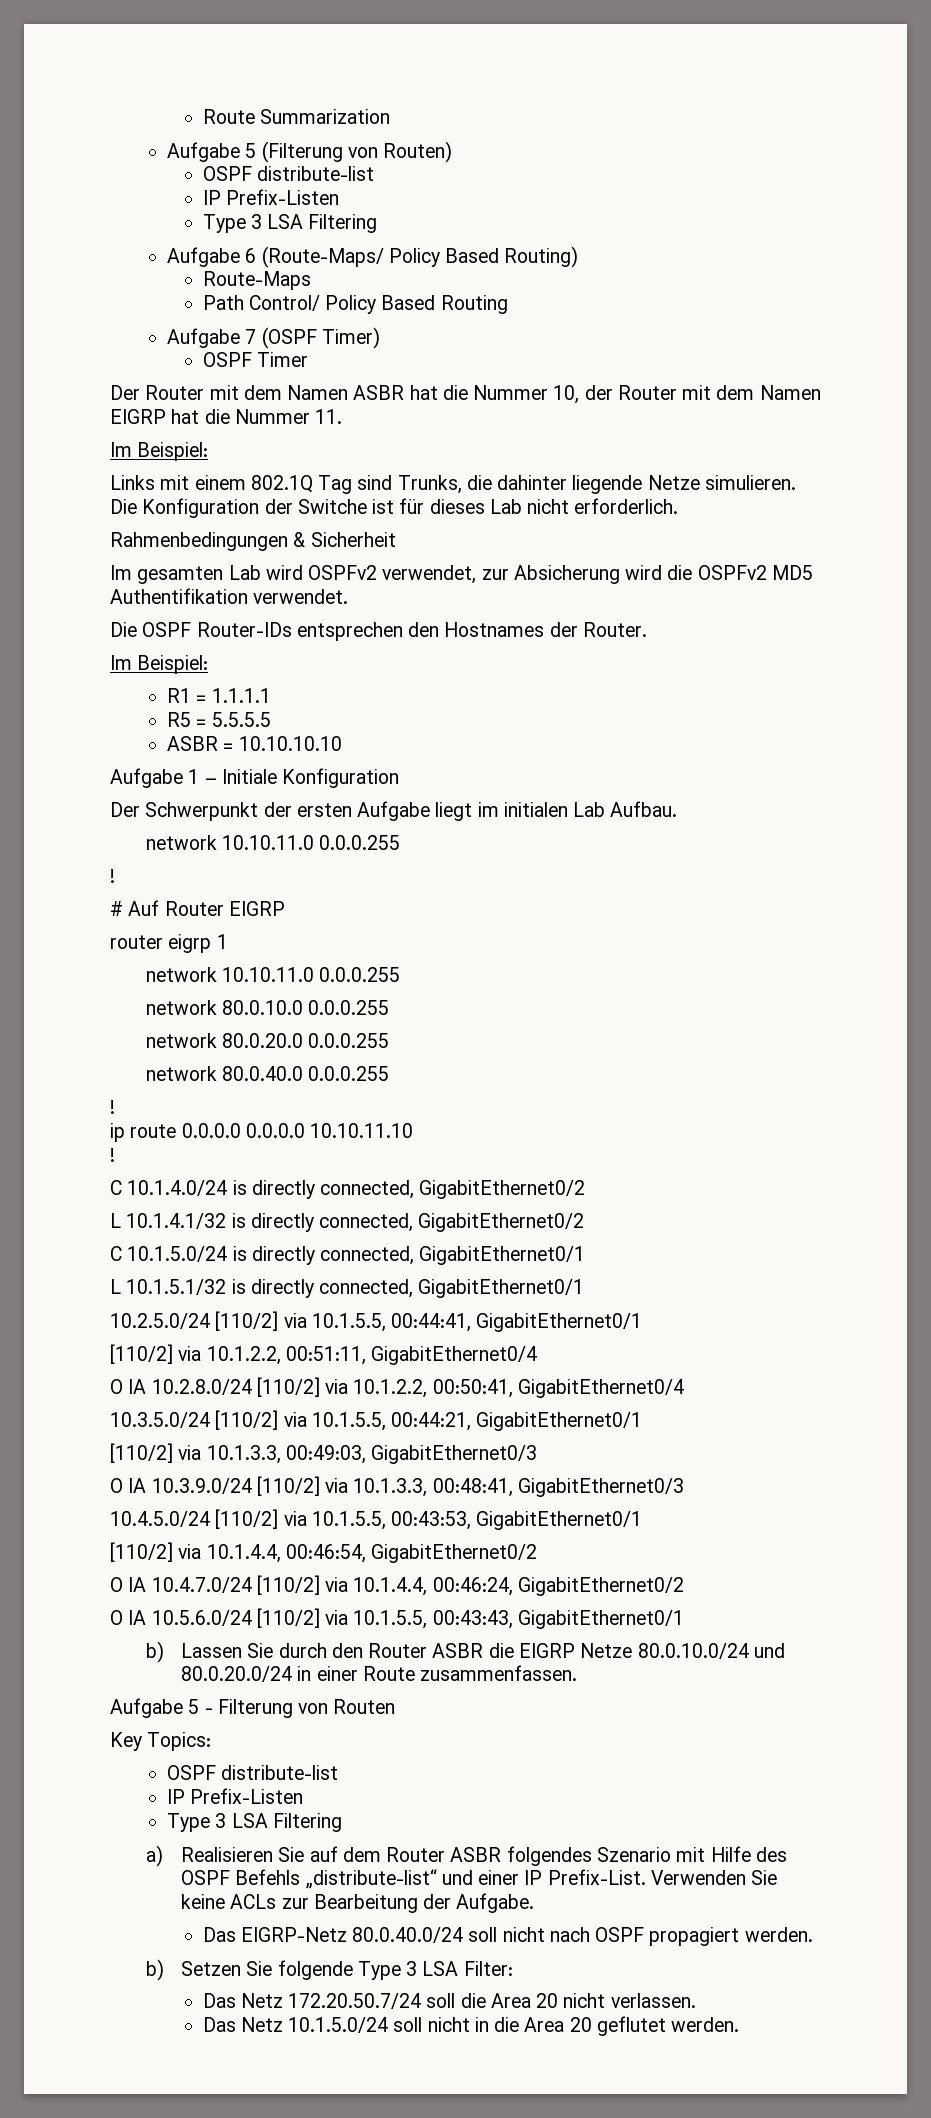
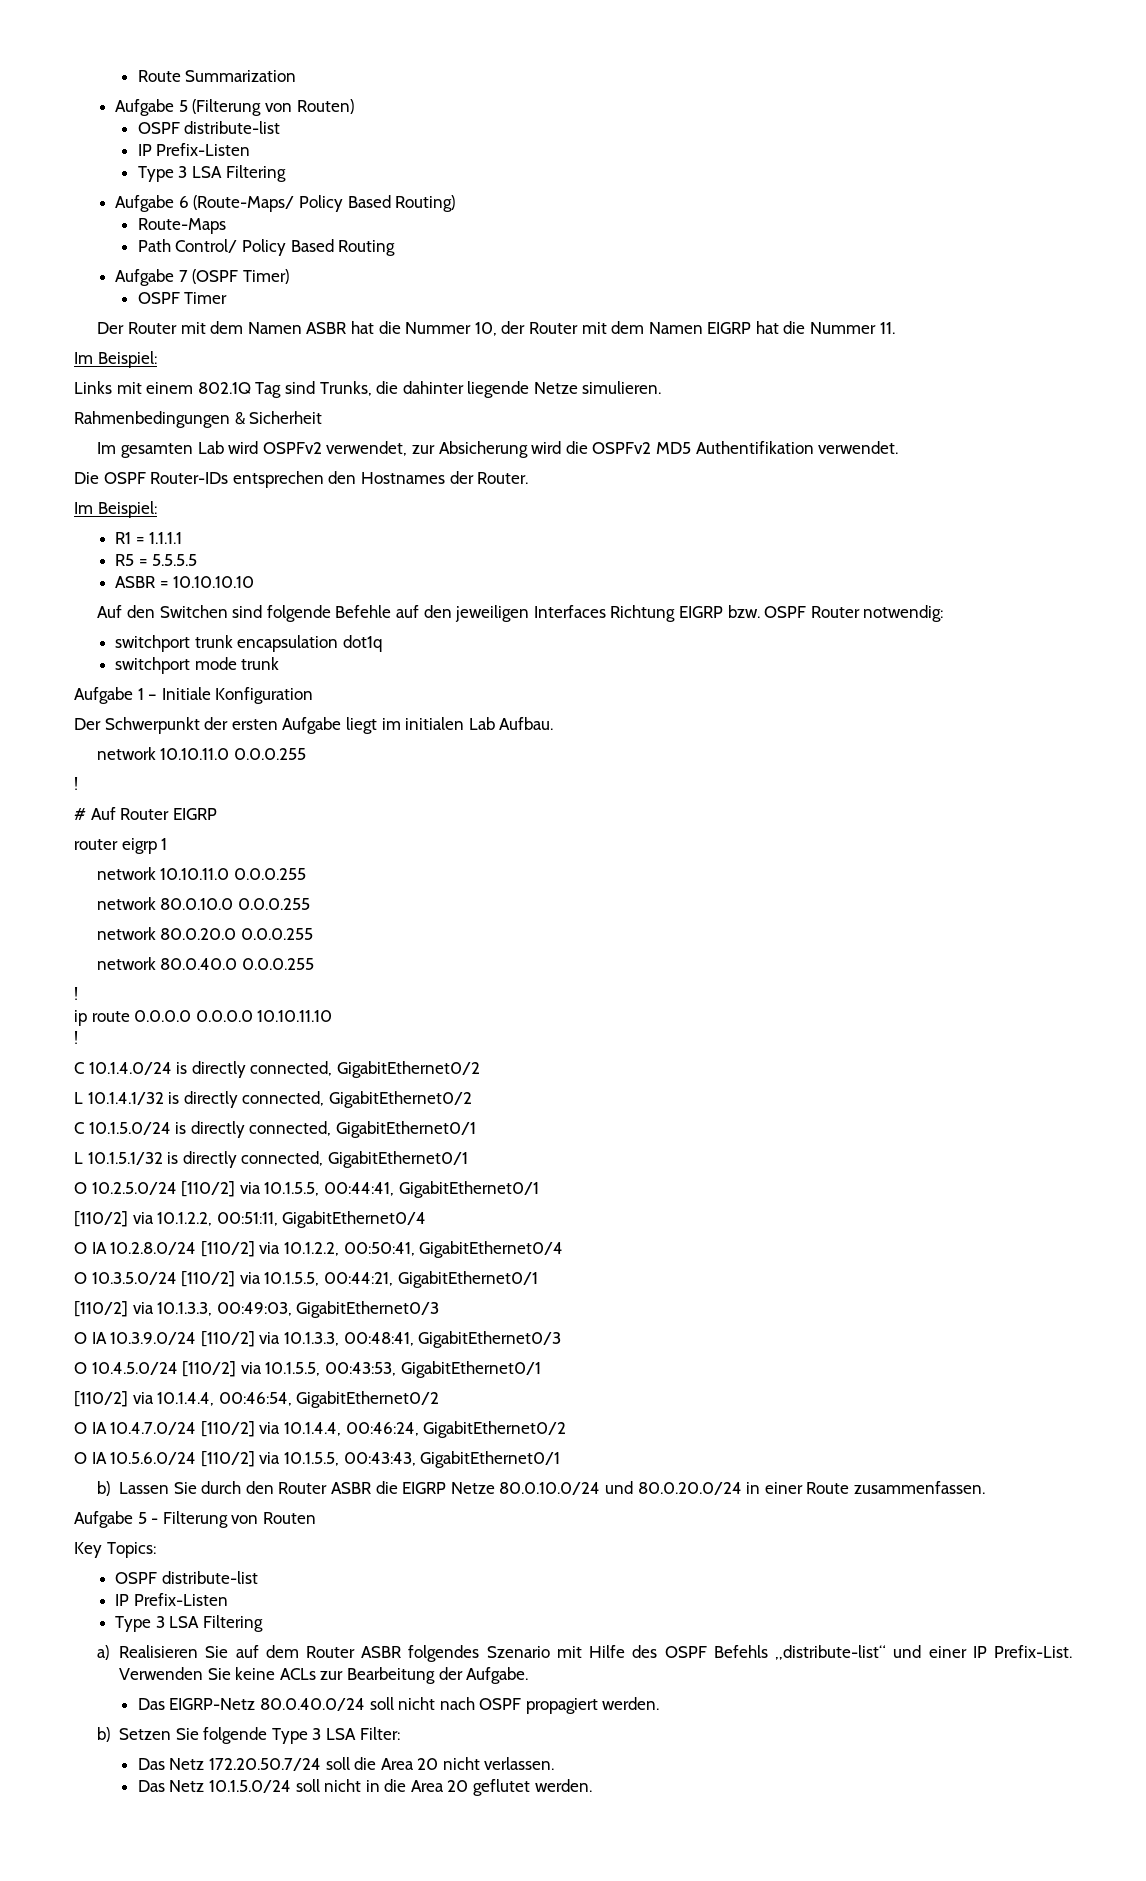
- Die Konfiguration der Switche ist für dieses Lab nicht erforderlich.
+ Auf den Switchen sind folgende Befehle auf den jeweiligen Interfaces Richtung EIGRP bzw. OSPF Router notwendig:
+ switchport trunk encapsulation dot1q
+ switchport mode trunk
- 10.2.5.0/24 [110/2] via 10.1.5.5, 00:44:41, GigabitEthernet0/1
+ O 10.2.5.0/24 [110/2] via 10.1.5.5, 00:44:41, GigabitEthernet0/1
- 10.3.5.0/24 [110/2] via 10.1.5.5, 00:44:21, GigabitEthernet0/1
+ O 10.3.5.0/24 [110/2] via 10.1.5.5, 00:44:21, GigabitEthernet0/1
- 10.4.5.0/24 [110/2] via 10.1.5.5, 00:43:53, GigabitEthernet0/1
+ O 10.4.5.0/24 [110/2] via 10.1.5.5, 00:43:53, GigabitEthernet0/1

